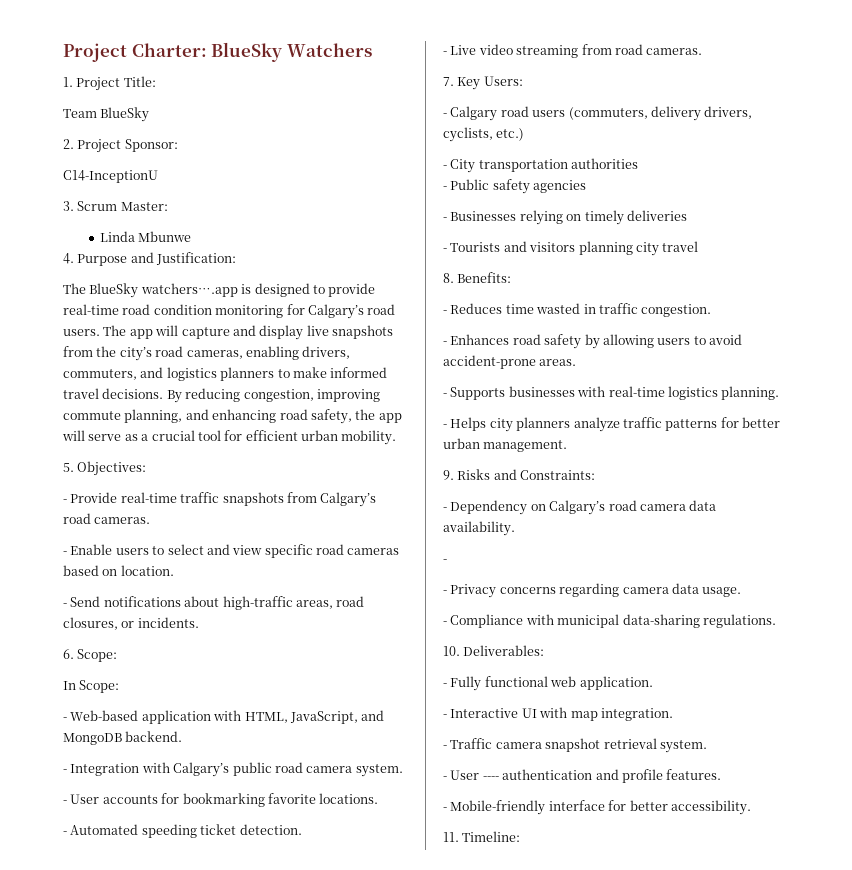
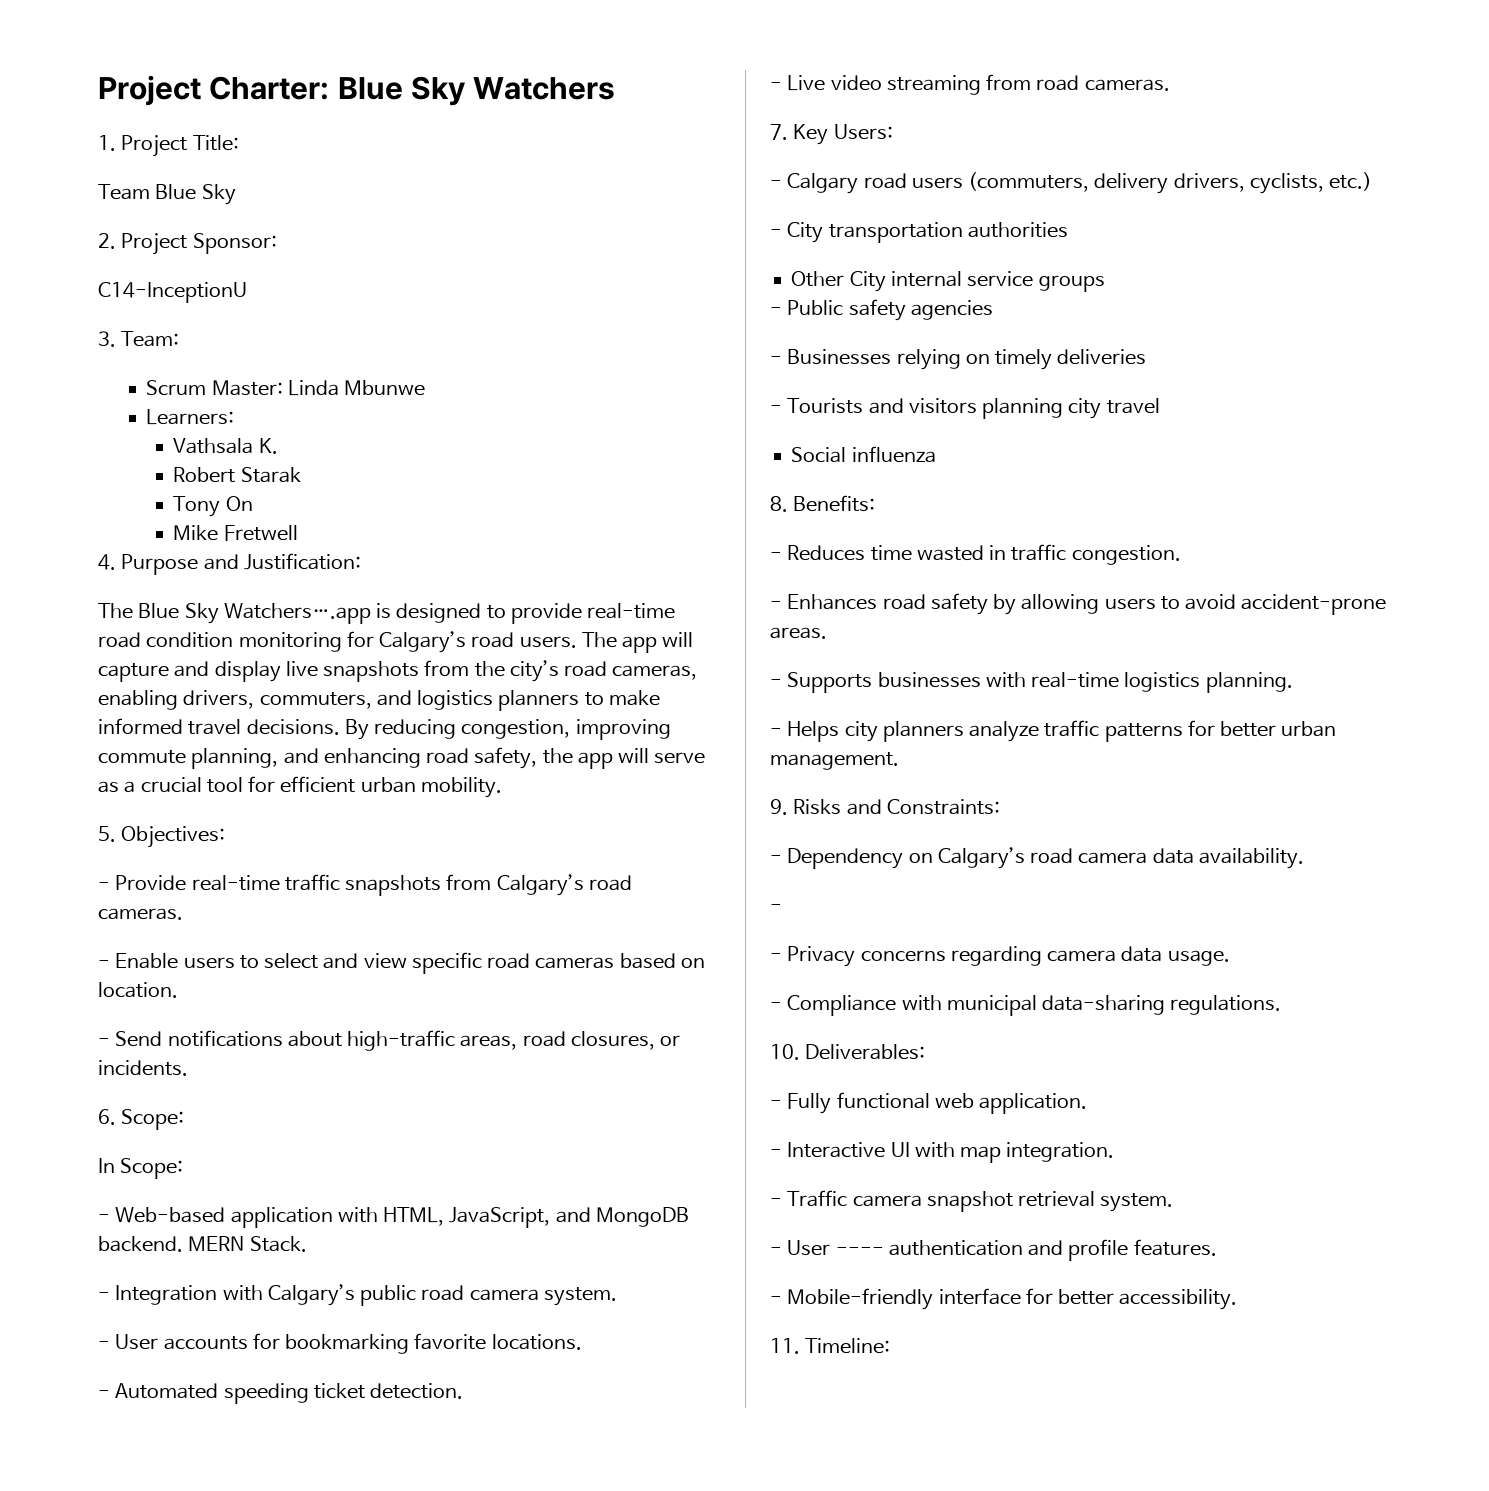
- Project Charter: BlueSky Watchers
+ Project Charter: Blue Sky Watchers
- Team BlueSky
+ Team Blue Sky
- 3. Scrum Master:
- Linda Mbunwe
+ 3. Team:
+ Scrum Master: Linda Mbunwe
+ Learners:
+ Vathsala K.
+ Robert Starak
+ Tony On
+ Mike Fretwell
- The BlueSky watchers….app is designed to provide real-time road condition monitoring for Calgary’s road users.
+ The Blue Sky Watchers….app is designed to provide real-time road condition monitoring for Calgary’s road users.
+ MERN Stack.
+ Other City internal service groups
+ Social influenza

